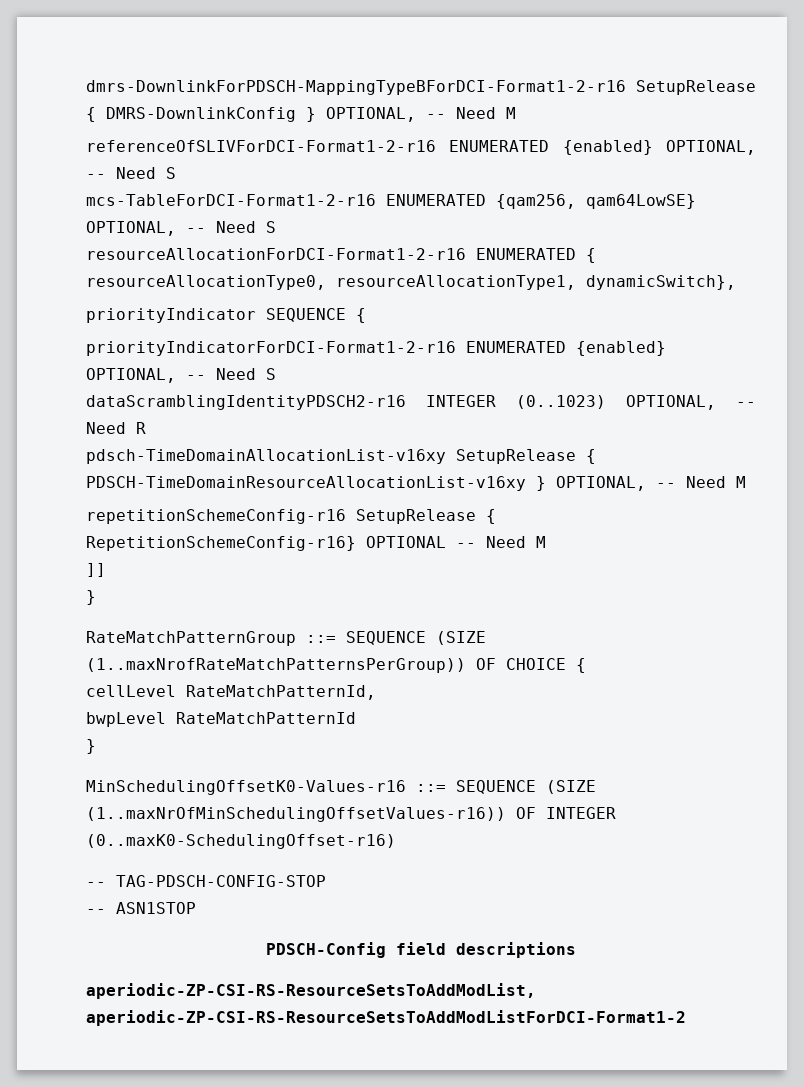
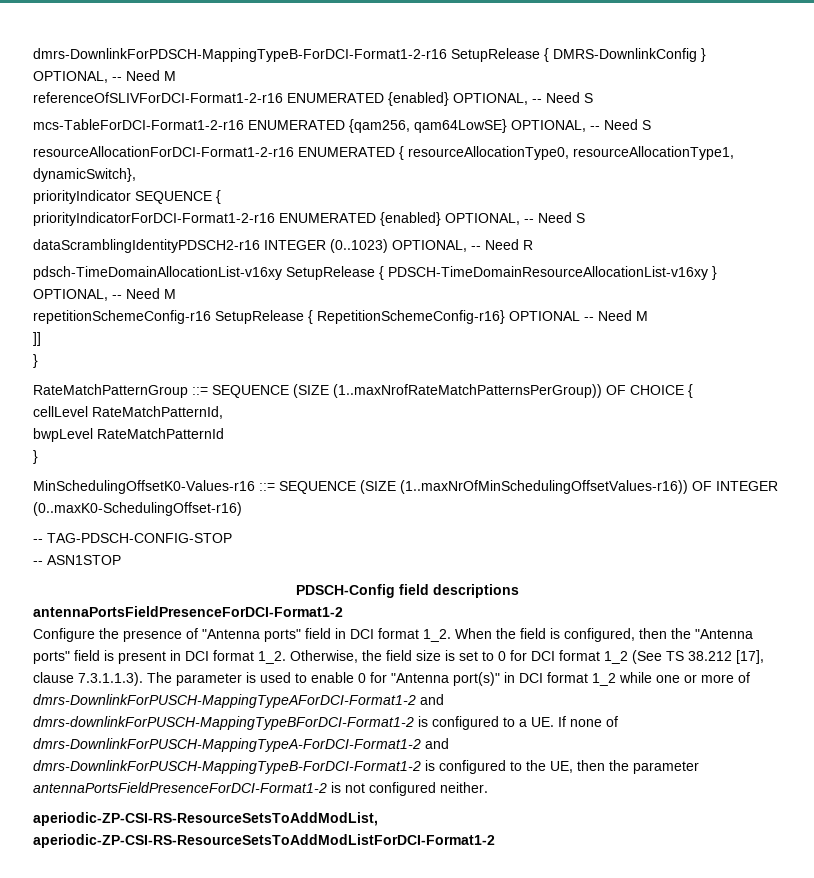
- dmrs-DownlinkForPDSCH-MappingTypeBForDCI-Format1-2-r16 SetupRelease { DMRS-DownlinkConfig } OPTIONAL, -- Need M
+ dmrs-DownlinkForPDSCH-MappingTypeB-ForDCI-Format1-2-r16 SetupRelease { DMRS-DownlinkConfig } OPTIONAL, -- Need M
  PDSCH-Config field descriptions
+ antennaPortsFieldPresenceForDCI-Format1-2
+ Configure the presence of "Antenna ports" field in DCI format 1_2. When the field is configured, then the "Antenna ports" field is present in DCI format 1_2. Otherwise, the field size is set to 0 for DCI format 1_2 (See TS 38.212 [17], clause 7.3.1.1.3). The parameter is used to enable 0 for "Antenna port(s)" in DCI format 1_2 while one or more of dmrs-DownlinkForPUSCH-MappingTypeAForDCI-Format1-2 and dmrs-downlinkForPUSCH-MappingTypeBForDCI-Format1-2 is configured to a UE. If none of dmrs-DownlinkForPUSCH-MappingTypeA-ForDCI-Format1-2 and dmrs-DownlinkForPUSCH-MappingTypeB-ForDCI-Format1-2 is configured to the UE, then the parameter antennaPortsFieldPresenceForDCI-Format1-2 is not configured neither.

